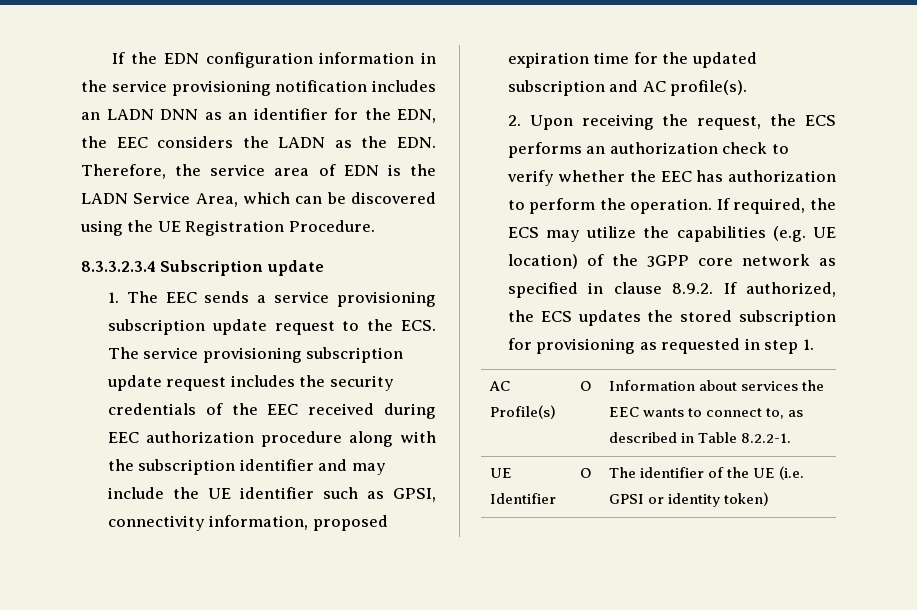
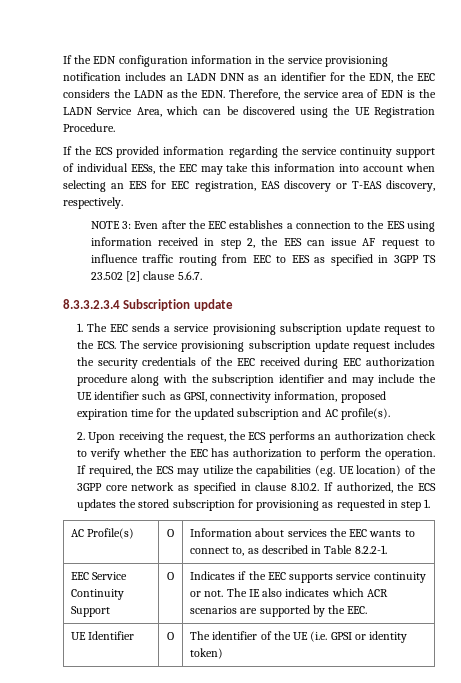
+ If the ECS provided information regarding the service continuity support of individual EESs, the EEC may take this information into account when selecting an EES for EEC registration, EAS discovery or T-EAS discovery, respectively.
+ NOTE 3: Even after the EEC establishes a connection to the EES using information received in step 2, the EES can issue AF request to influence traffic routing from EEC to EES as specified in 3GPP TS 23.502 [2] clause 5.6.7.
- If required, the ECS may utilize the capabilities (e.g. UE location) of the 3GPP core network as specified in clause 8.9.2. If authorized, the ECS updates the stored subscription for provisioning as requested in step 1.
+ If required, the ECS may utilize the capabilities (e.g. UE location) of the 3GPP core network as specified in clause 8.10.2. If authorized, the ECS updates the stored subscription for provisioning as requested in step 1.
+ EEC Service Continuity Support | O | Indicates if the EEC supports service continuity or not. The IE also indicates which ACR scenarios are supported by the EEC.

